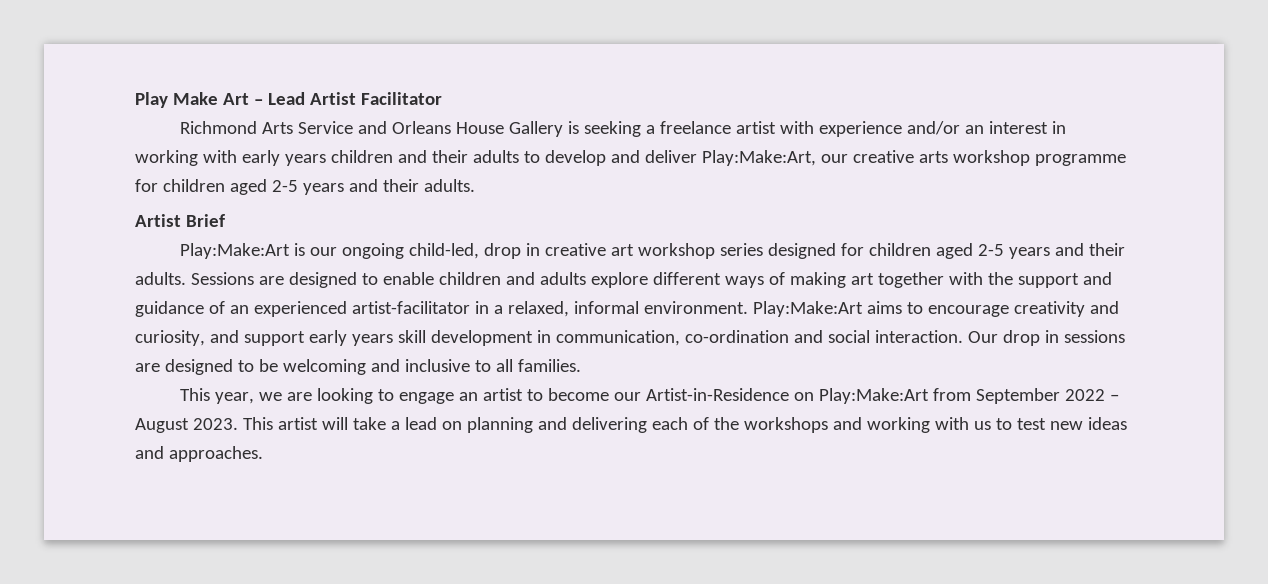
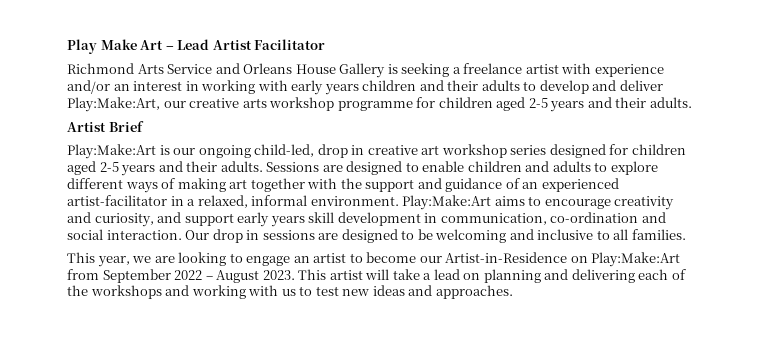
- Sessions are designed to enable children and adults explore different ways of making art together with the support and guidance of an experienced artist-facilitator in a relaxed, informal environment.
+ Sessions are designed to enable children and adults to explore different ways of making art together with the support and guidance of an experienced artist-facilitator in a relaxed, informal environment.

